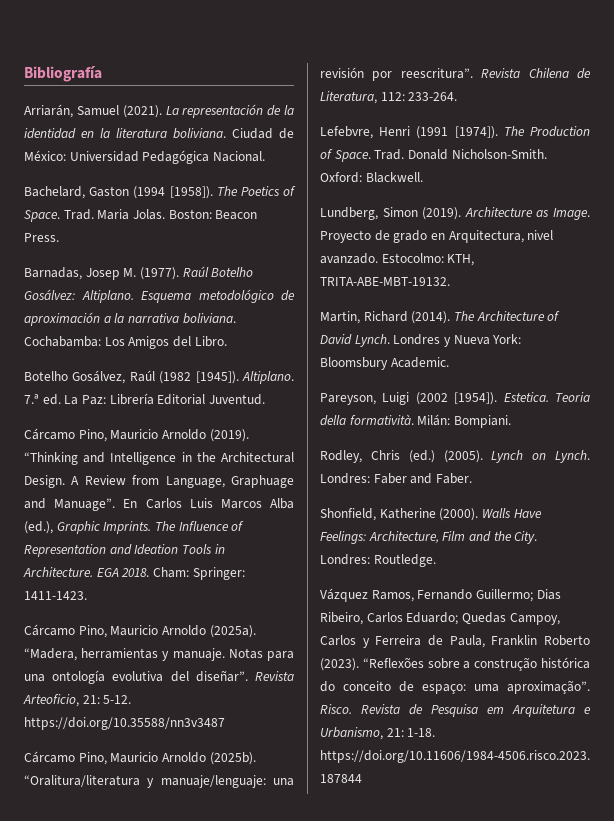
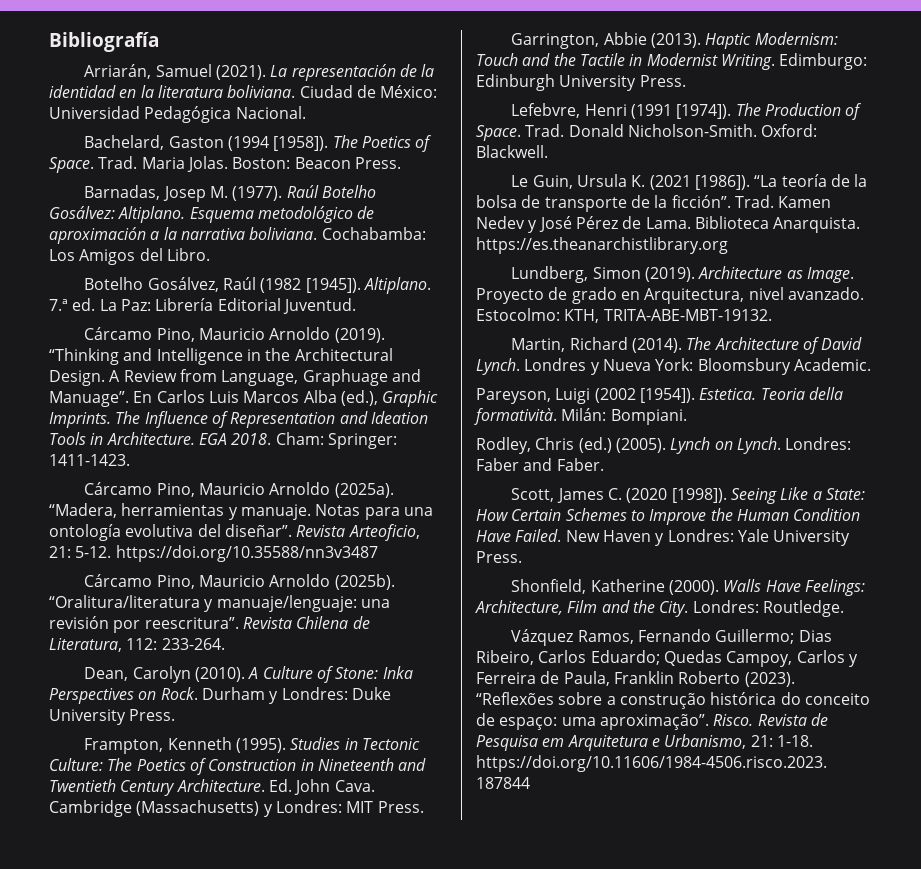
+ Dean, Carolyn (2010). A Culture of Stone: Inka Perspectives on Rock. Durham y Londres: Duke University Press.
+ Frampton, Kenneth (1995). Studies in Tectonic Culture: The Poetics of Construction in Nineteenth and Twentieth Century Architecture. Ed. John Cava. Cambridge (Massachusetts) y Londres: MIT Press.
+ Garrington, Abbie (2013). Haptic Modernism: Touch and the Tactile in Modernist Writing. Edimburgo: Edinburgh University Press.
+ Le Guin, Ursula K. (2021 [1986]). “La teoría de la bolsa de transporte de la ficción”. Trad. Kamen Nedev y José Pérez de Lama. Biblioteca Anarquista. https://es.theanarchistlibrary.org
+ Scott, James C. (2020 [1998]). Seeing Like a State: How Certain Schemes to Improve the Human Condition Have Failed. New Haven y Londres: Yale University Press.

